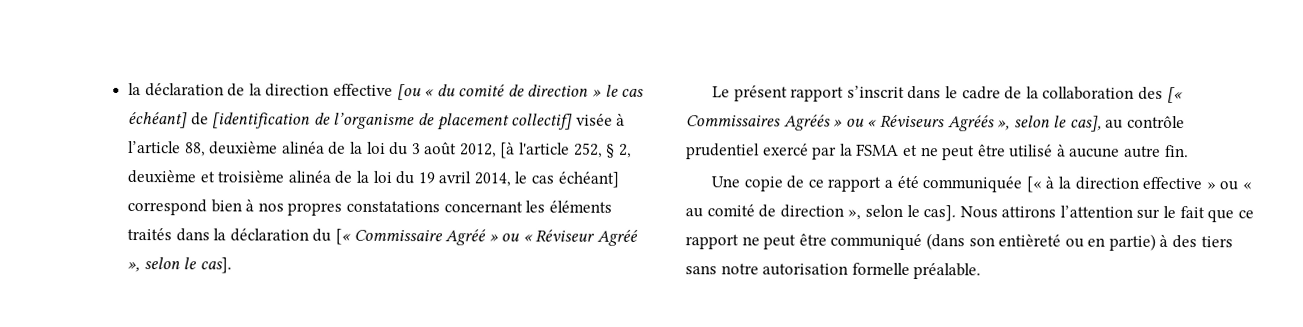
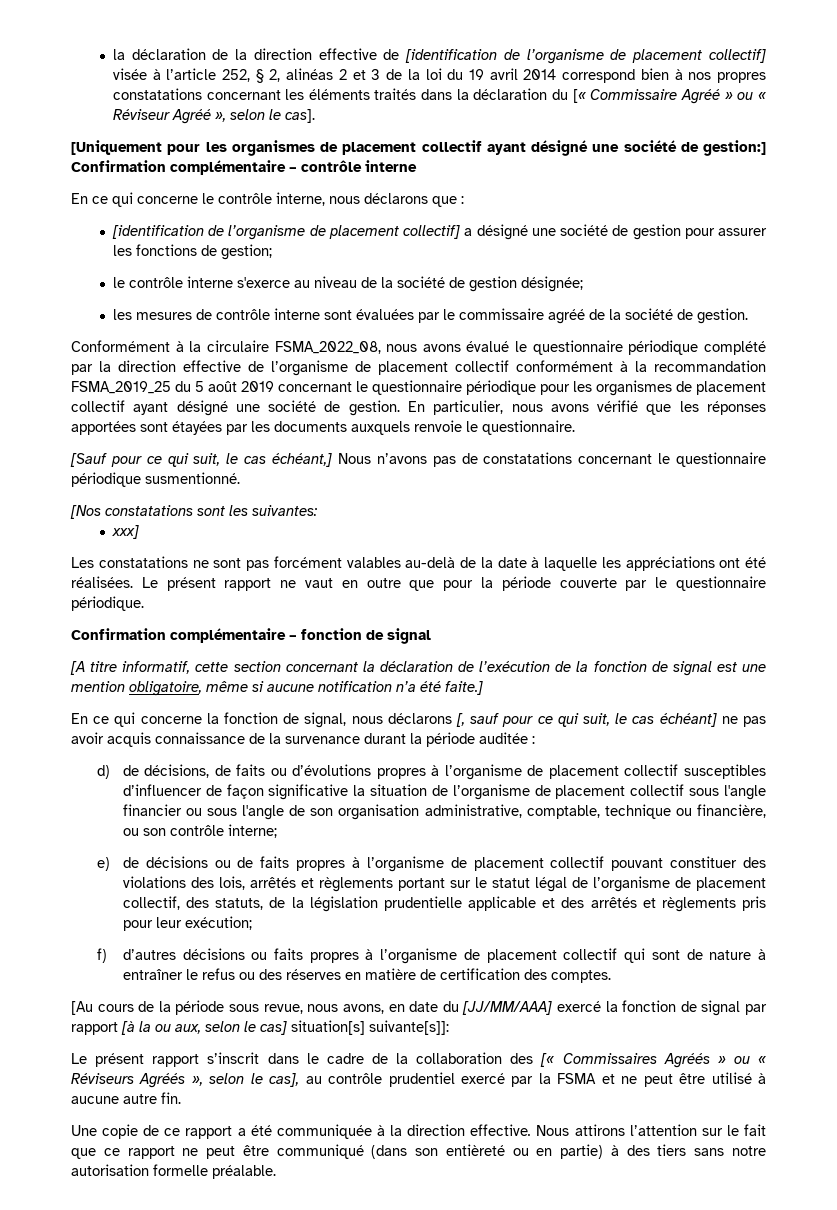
- la déclaration de la direction effective [ou « du comité de direction » le cas échéant] de [identification de l’organisme de placement collectif] visée à l’article 88, deuxième alinéa de la loi du 3 août 2012, [à l'article 252, § 2, deuxième et troisième alinéa de la loi du 19 avril 2014, le cas échéant] correspond bien à nos propres constatations concernant les éléments traités dans la déclaration du [« Commissaire Agréé » ou « Réviseur Agréé », selon le cas].
+ la déclaration de la direction effective de [identification de l’organisme de placement collectif] visée à l’article 252, § 2, alinéas 2 et 3 de la loi du 19 avril 2014 correspond bien à nos propres constatations concernant les éléments traités dans la déclaration du [« Commissaire Agréé » ou « Réviseur Agréé », selon le cas].
+ [Uniquement pour les organismes de placement collectif ayant désigné une société de gestion:] Confirmation complémentaire – contrôle interne
+ En ce qui concerne le contrôle interne, nous déclarons que :
+ [identification de l’organisme de placement collectif] a désigné une société de gestion pour assurer les fonctions de gestion;
+ le contrôle interne s'exerce au niveau de la société de gestion désignée;
+ les mesures de contrôle interne sont évaluées par le commissaire agréé de la société de gestion.
+ Conformément à la circulaire FSMA_2022_08, nous avons évalué le questionnaire périodique complété par la direction effective de l’organisme de placement collectif conformément à la recommandation FSMA_2019_25 du 5 août 2019 concernant le questionnaire périodique pour les organismes de placement collectif ayant désigné une société de gestion. En particulier, nous avons vérifié que les réponses apportées sont étayées par les documents auxquels renvoie le questionnaire.
+ [Sauf pour ce qui suit, le cas échéant,] Nous n’avons pas de constatations concernant le questionnaire périodique susmentionné.
+ [Nos constatations sont les suivantes:
+ xxx]
+ Les constatations ne sont pas forcément valables au-delà de la date à laquelle les appréciations ont été réalisées. Le présent rapport ne vaut en outre que pour la période couverte par le questionnaire périodique.
+ Confirmation complémentaire – fonction de signal
+ [A titre informatif, cette section concernant la déclaration de l’exécution de la fonction de signal est une mention obligatoire, même si aucune notification n’a été faite.]
+ En ce qui concerne la fonction de signal, nous déclarons [, sauf pour ce qui suit, le cas échéant] ne pas avoir acquis connaissance de la survenance durant la période auditée :
+ d) de décisions, de faits ou d’évolutions propres à l’organisme de placement collectif susceptibles d’influencer de façon significative la situation de l’organisme de placement collectif sous l'angle financier ou sous l'angle de son organisation administrative, comptable, technique ou financière, ou son contrôle interne;
+ e) de décisions ou de faits propres à l’organisme de placement collectif pouvant constituer des violations des lois, arrêtés et règlements portant sur le statut légal de l’organisme de placement collectif, des statuts, de la législation prudentielle applicable et des arrêtés et règlements pris pour leur exécution;
+ f) d’autres décisions ou faits propres à l’organisme de placement collectif qui sont de nature à entraîner le refus ou des réserves en matière de certification des comptes.
+ [Au cours de la période sous revue, nous avons, en date du [JJ/MM/AAA] exercé la fonction de signal par rapport [à la ou aux, selon le cas] situation[s] suivante[s]]:
- Une copie de ce rapport a été communiquée [« à la direction effective » ou « au comité de direction », selon le cas].
+ Une copie de ce rapport a été communiquée à la direction effective.

